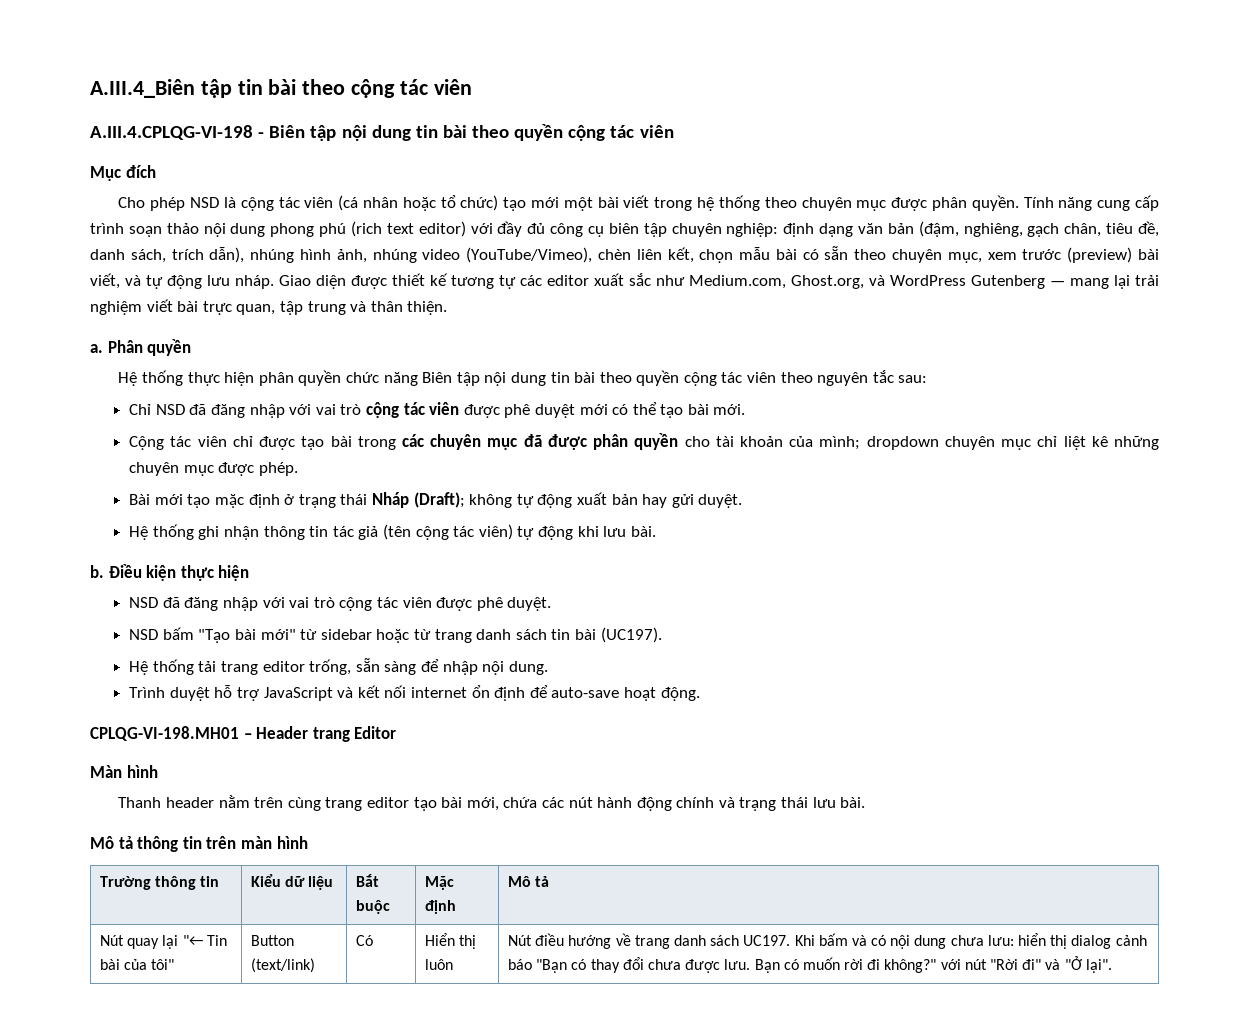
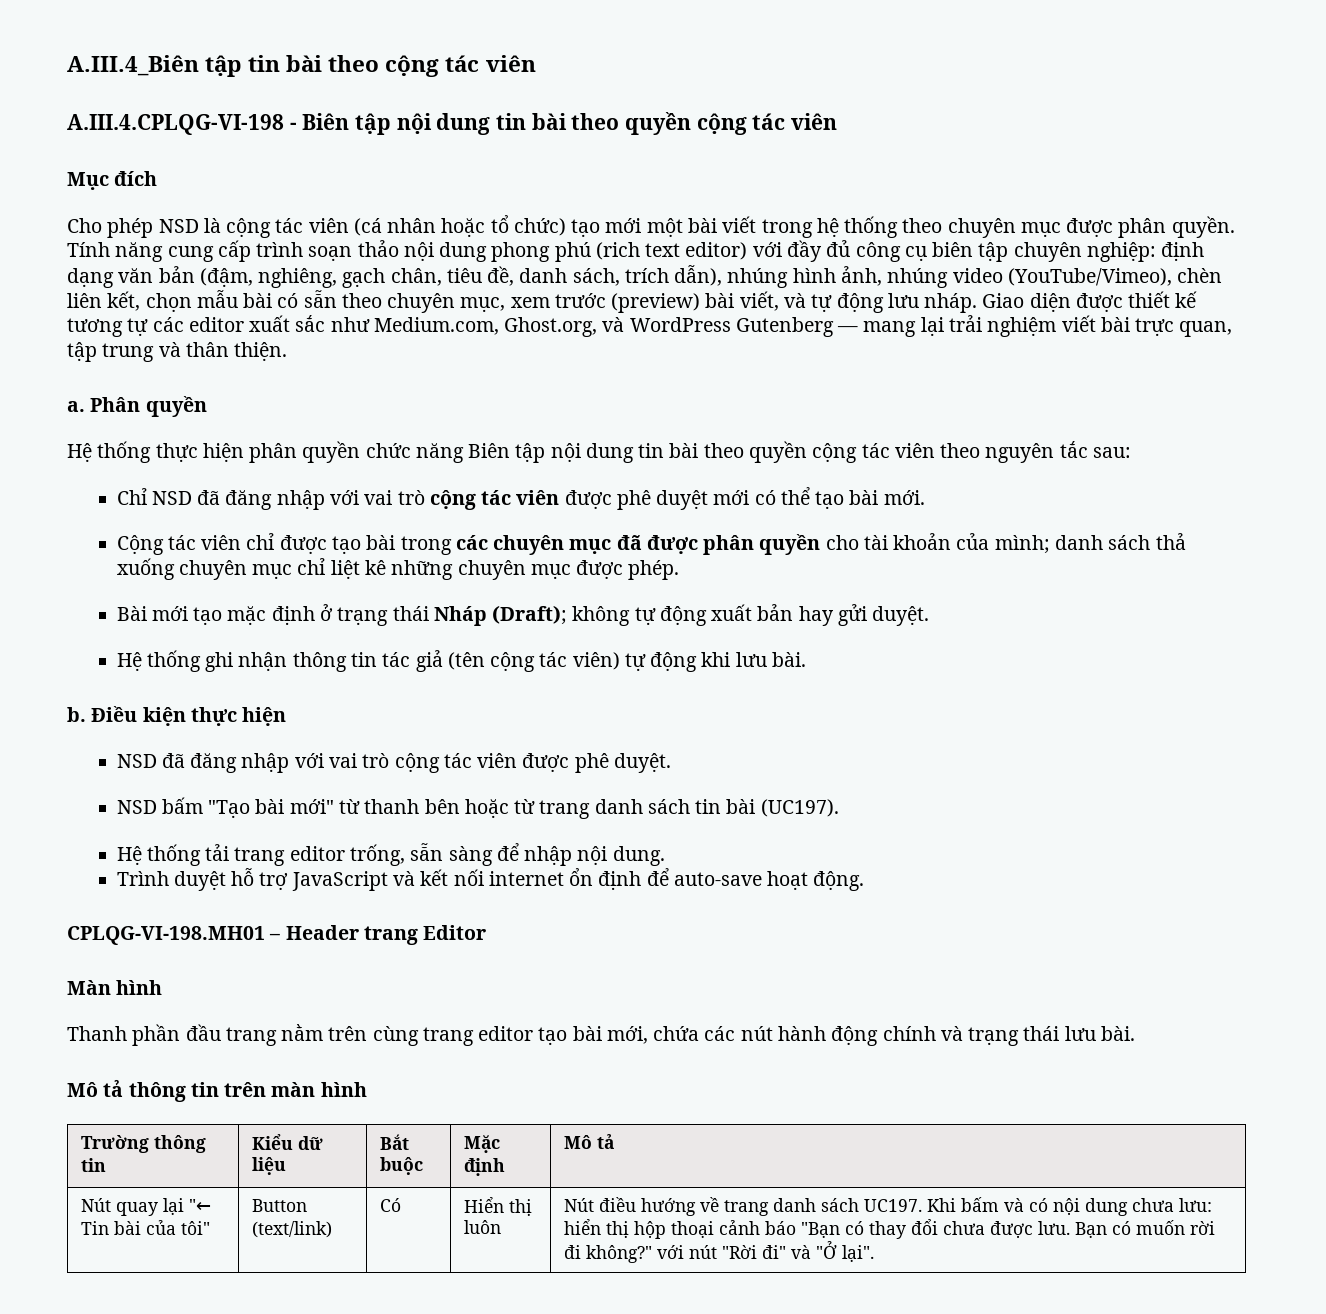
- Cộng tác viên chỉ được tạo bài trong các chuyên mục đã được phân quyền cho tài khoản của mình; dropdown chuyên mục chỉ liệt kê những chuyên mục được phép.
+ Cộng tác viên chỉ được tạo bài trong các chuyên mục đã được phân quyền cho tài khoản của mình; danh sách thả xuống chuyên mục chỉ liệt kê những chuyên mục được phép.
- NSD bấm "Tạo bài mới" từ sidebar hoặc từ trang danh sách tin bài (UC197).
+ NSD bấm "Tạo bài mới" từ thanh bên hoặc từ trang danh sách tin bài (UC197).
- Thanh header nằm trên cùng trang editor tạo bài mới, chứa các nút hành động chính và trạng thái lưu bài.
+ Thanh phần đầu trang nằm trên cùng trang editor tạo bài mới, chứa các nút hành động chính và trạng thái lưu bài.
- Khi bấm và có nội dung chưa lưu: hiển thị dialog cảnh báo "Bạn có thay đổi chưa được lưu.
+ Khi bấm và có nội dung chưa lưu: hiển thị hộp thoại cảnh báo "Bạn có thay đổi chưa được lưu.

